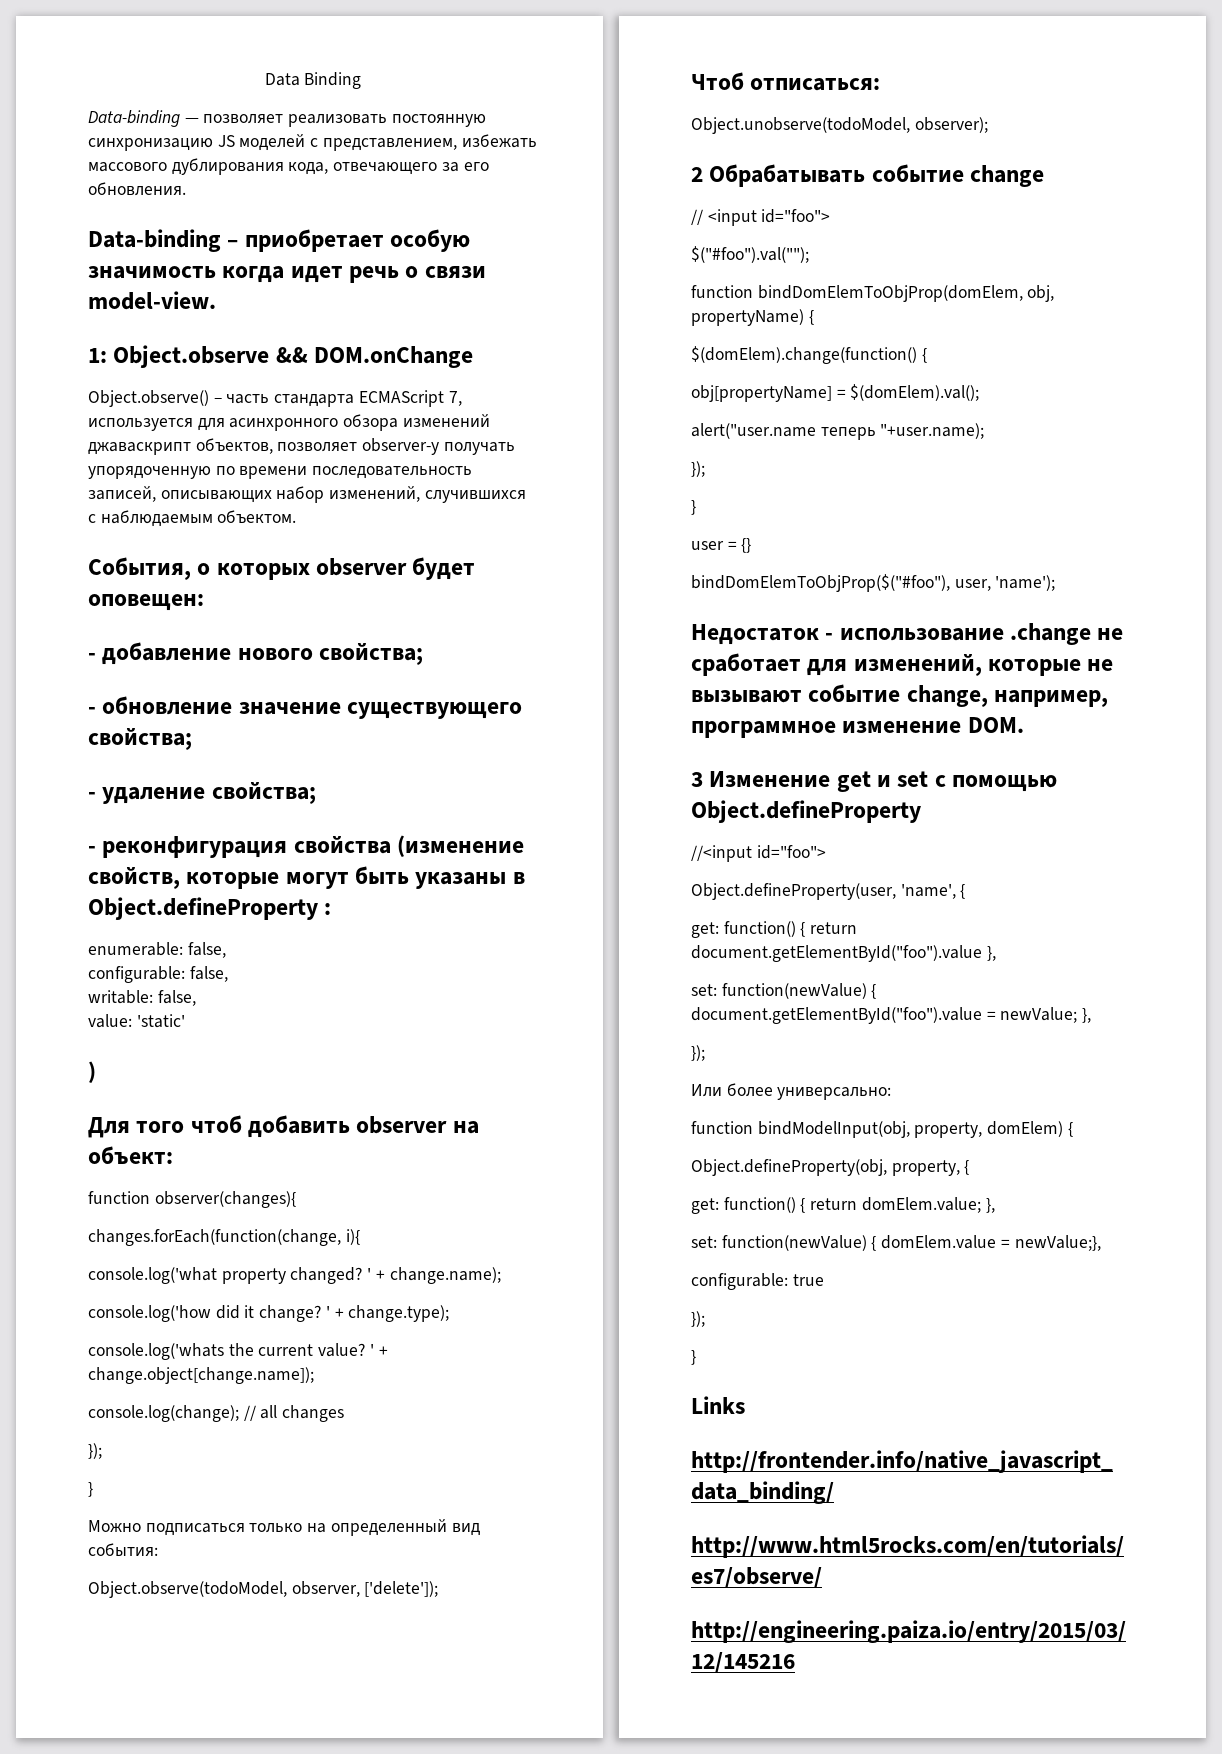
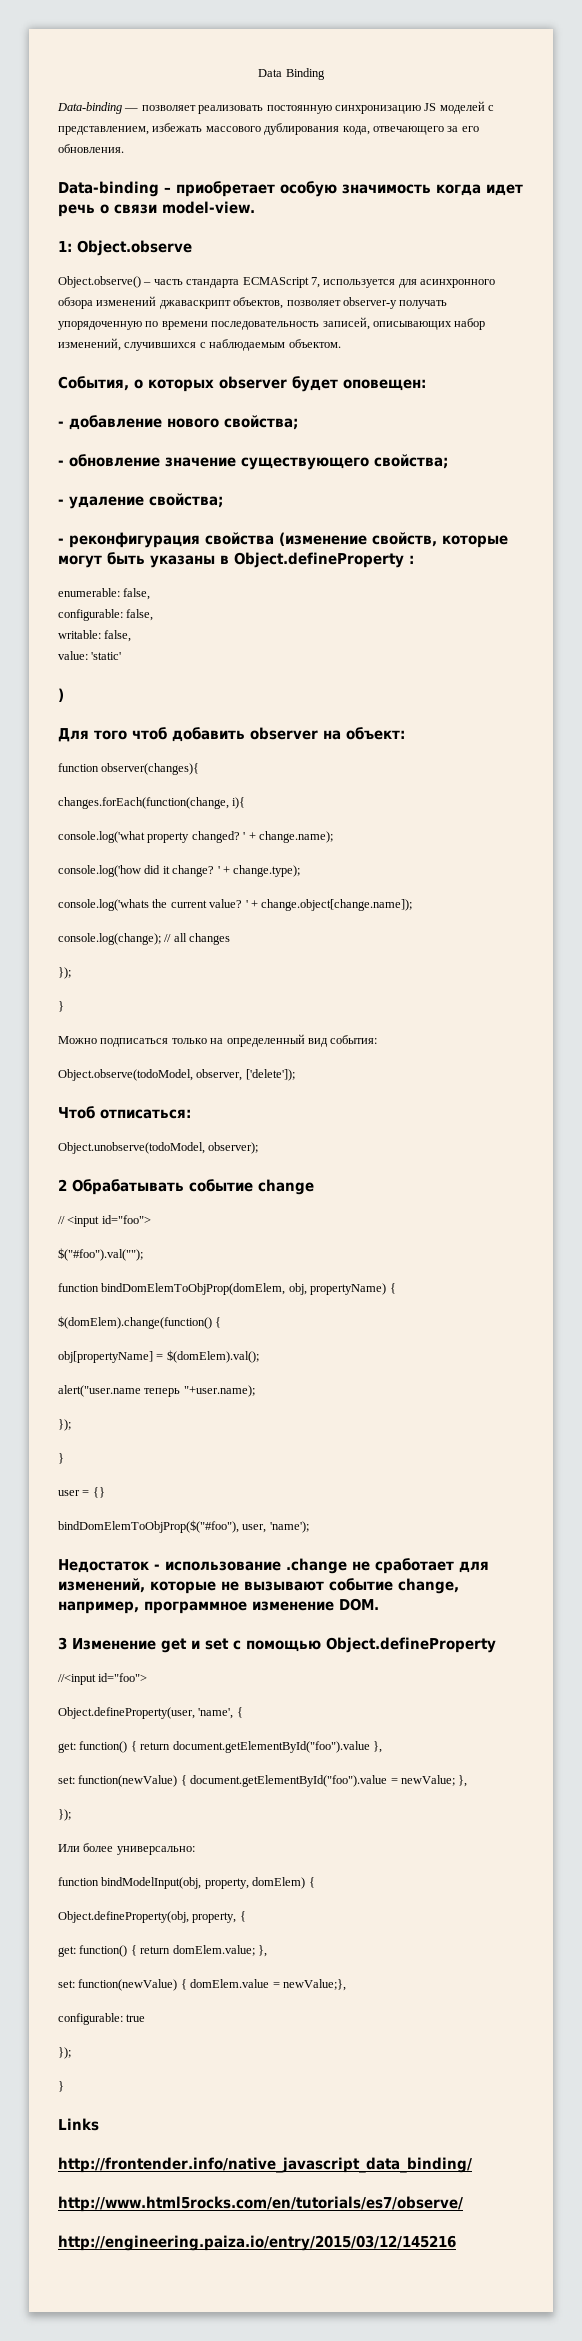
- 1: Object.observe && DOM.onChange
+ 1: Object.observe

